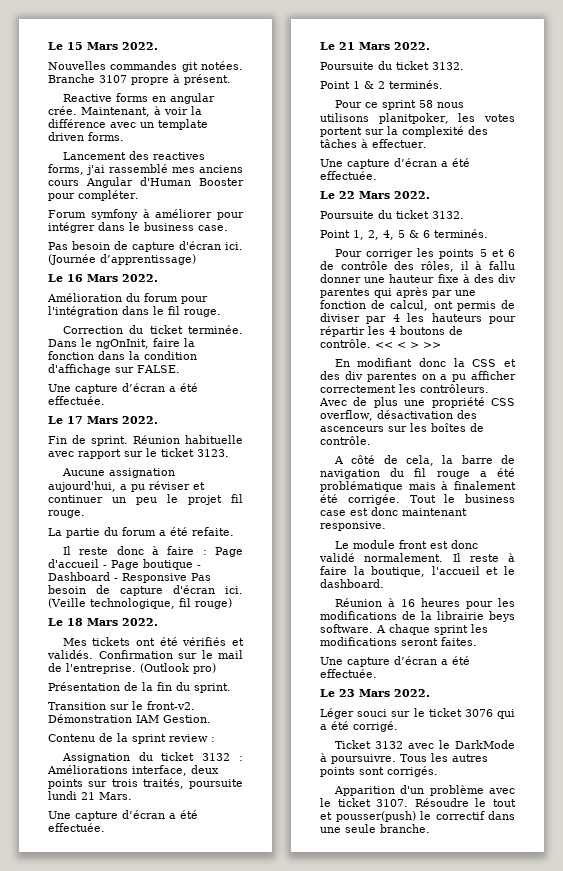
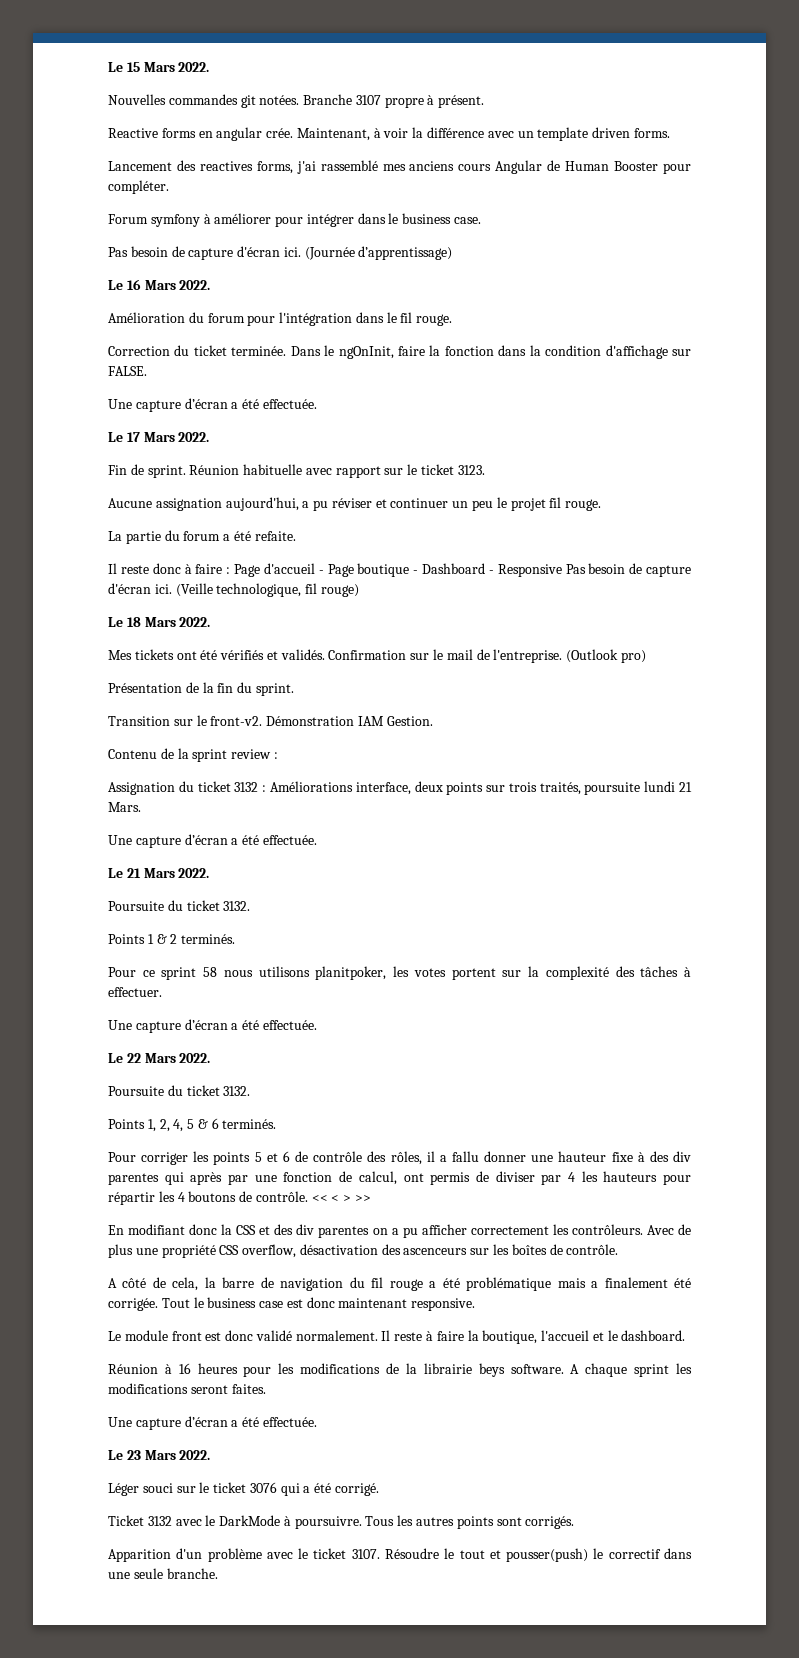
- Lancement des reactives forms, j'ai rassemblé mes anciens cours Angular d'Human Booster pour compléter.
+ Lancement des reactives forms, j'ai rassemblé mes anciens cours Angular de Human Booster pour compléter.
- Point 1 & 2 terminés.
+ Points 1 & 2 terminés.
- Point 1, 2, 4, 5 & 6 terminés.
+ Points 1, 2, 4, 5 & 6 terminés.
- Pour corriger les points 5 et 6 de contrôle des rôles, il à fallu donner une hauteur fixe à des div parentes qui après par une fonction de calcul, ont permis de diviser par 4 les hauteurs pour répartir les 4 boutons de contrôle.
+ Pour corriger les points 5 et 6 de contrôle des rôles, il a fallu donner une hauteur fixe à des div parentes qui après par une fonction de calcul, ont permis de diviser par 4 les hauteurs pour répartir les 4 boutons de contrôle.
- A côté de cela, la barre de navigation du fil rouge a été problématique mais à finalement été corrigée.
+ A côté de cela, la barre de navigation du fil rouge a été problématique mais a finalement été corrigée.

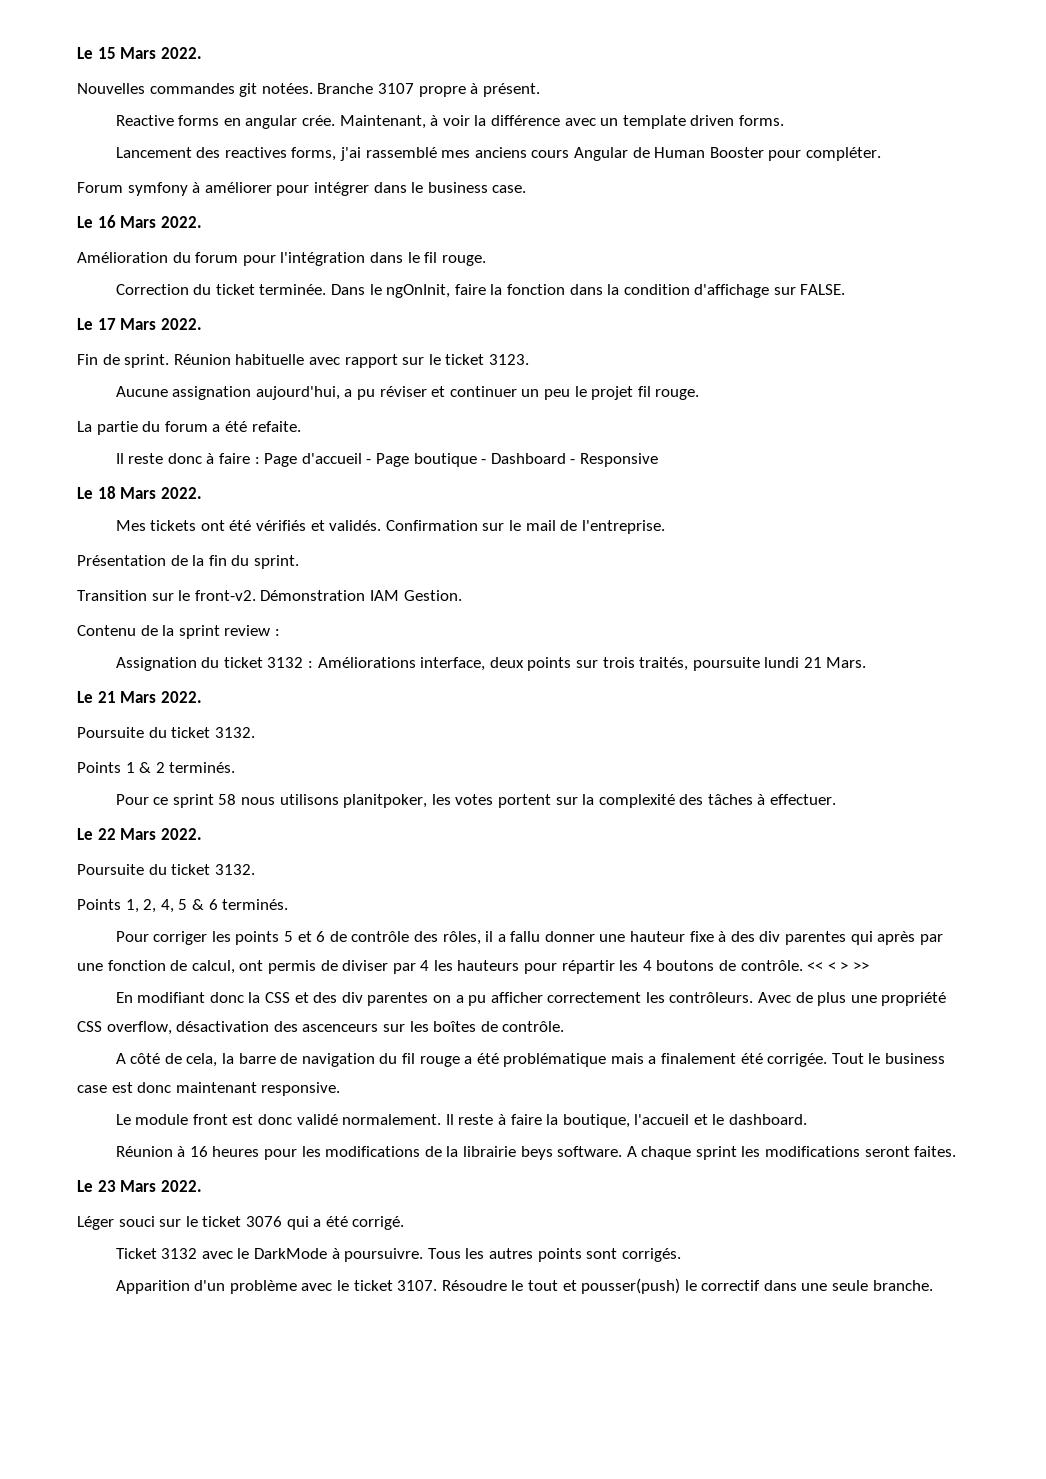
- Pas besoin de capture d'écran ici. (Journée d’apprentissage)
  Dans le ngOnInit, faire la fonction dans la condition d'affichage sur FALSE.
- Une capture d’écran a été effectuée.
- Il reste donc à faire : Page d'accueil - Page boutique - Dashboard - Responsive Pas besoin de capture d'écran ici. (Veille technologique, fil rouge)
+ Il reste donc à faire : Page d'accueil - Page boutique - Dashboard - Responsive
- (Outlook pro)
  Assignation du ticket 3132 : Améliorations interface, deux points sur trois traités, poursuite lundi 21 Mars.
- Une capture d’écran a été effectuée.
  Pour ce sprint 58 nous utilisons planitpoker, les votes portent sur la complexité des tâches à effectuer.
- Une capture d’écran a été effectuée.
  A chaque sprint les modifications seront faites.
- Une capture d’écran a été effectuée.

